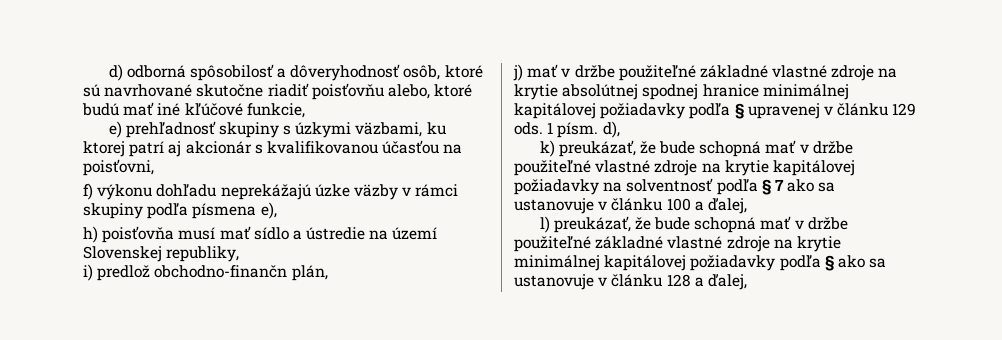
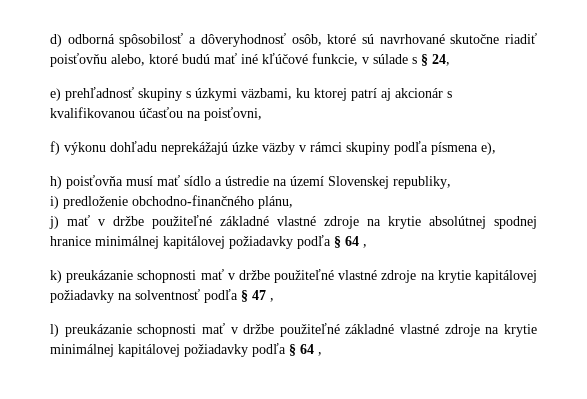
- d) odborná spôsobilosť a dôveryhodnosť osôb, ktoré sú navrhované skutočne riadiť poisťovňu alebo, ktoré budú mať iné kľúčové funkcie,
+ d) odborná spôsobilosť a dôveryhodnosť osôb, ktoré sú navrhované skutočne riadiť poisťovňu alebo, ktoré budú mať iné kľúčové funkcie, v súlade s § 24,
- i) predlož obchodno-finančn plán,
+ i) predloženie obchodno-finančného plánu,
- j) mať v držbe použiteľné základné vlastné zdroje na krytie absolútnej spodnej hranice minimálnej kapitálovej požiadavky podľa § upravenej v článku 129 ods. 1 písm. d),
- k) preukázať, že bude schopná mať v držbe použiteľné vlastné zdroje na krytie kapitálovej požiadavky na solventnosť podľa § 7 ako sa ustanovuje v článku 100 a ďalej,
- l) preukázať, že bude schopná mať v držbe použiteľné základné vlastné zdroje na krytie minimálnej kapitálovej požiadavky podľa § ako sa ustanovuje v článku 128 a ďalej,
+ j) mať v držbe použiteľné základné vlastné zdroje na krytie absolútnej spodnej hranice minimálnej kapitálovej požiadavky podľa § 64 ,
+ k) preukázanie schopnosti mať v držbe použiteľné vlastné zdroje na krytie kapitálovej požiadavky na solventnosť podľa § 47 ,
+ l) preukázanie schopnosti mať v držbe použiteľné základné vlastné zdroje na krytie minimálnej kapitálovej požiadavky podľa § 64 ,

